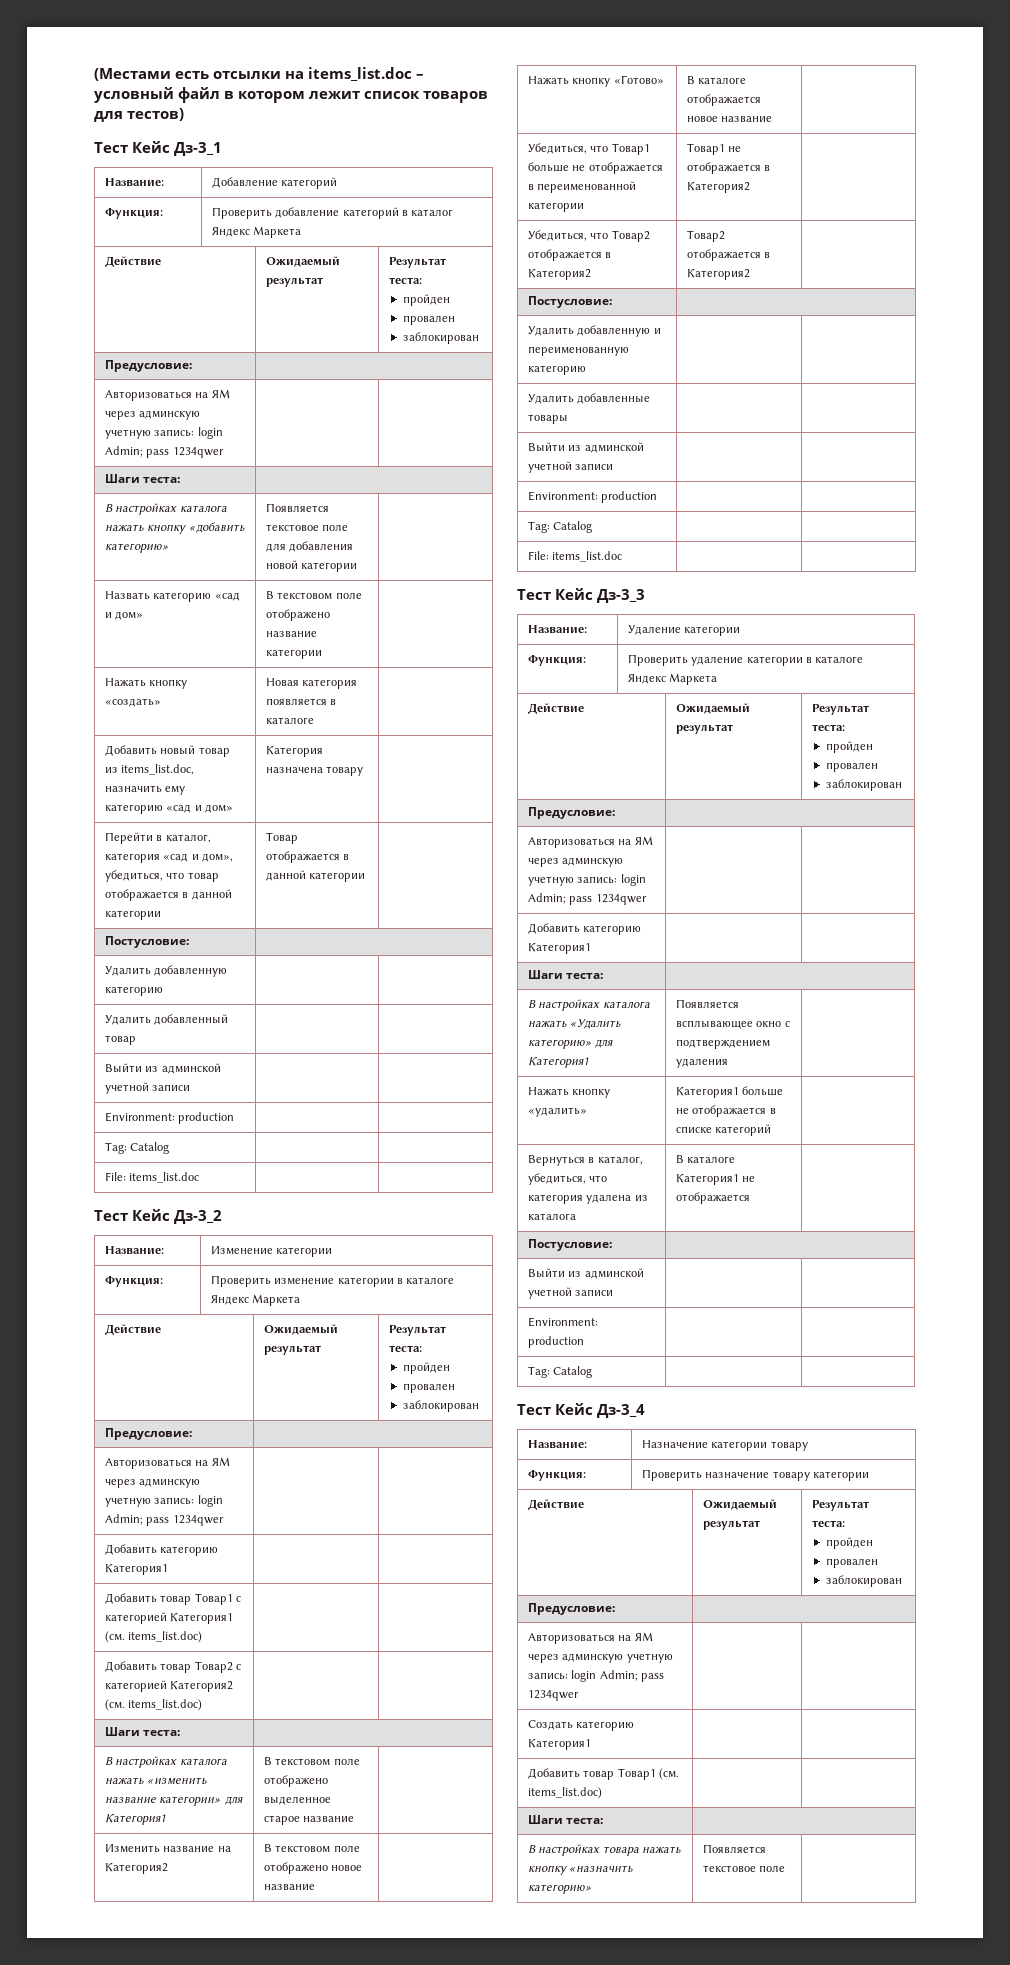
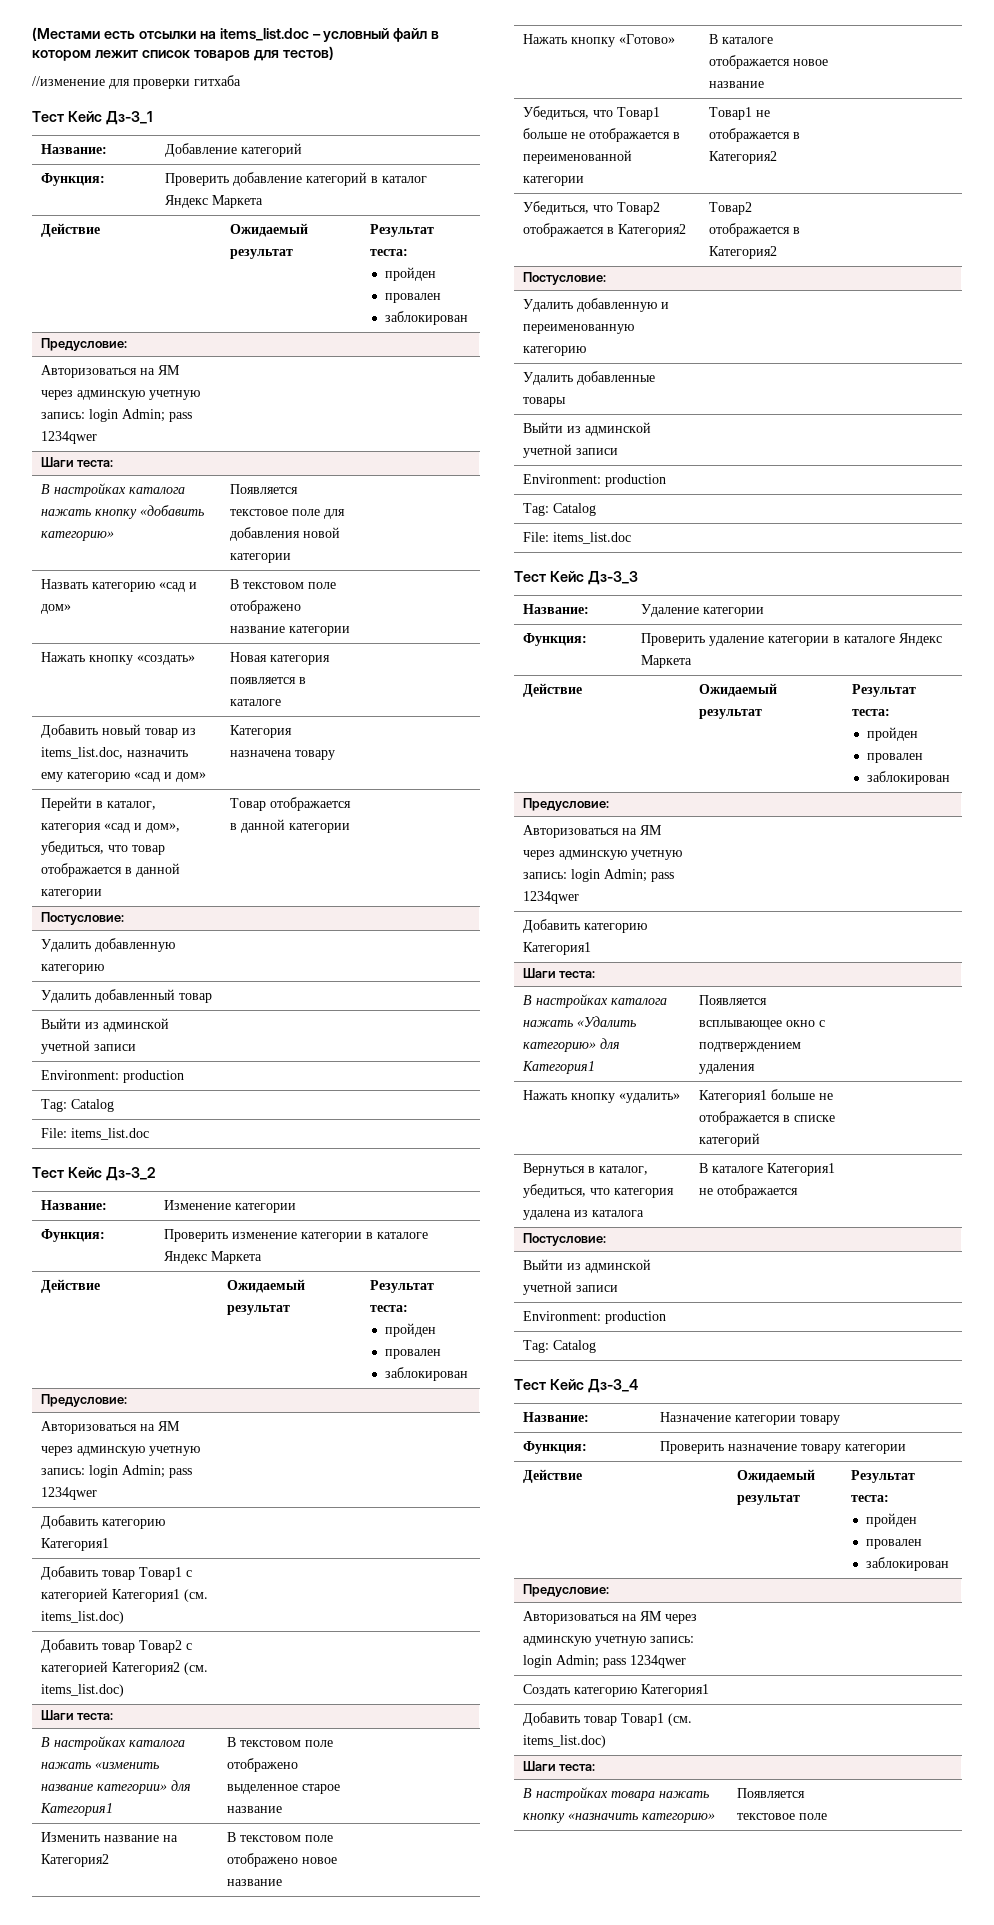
+ //изменение для проверки гитхаба

